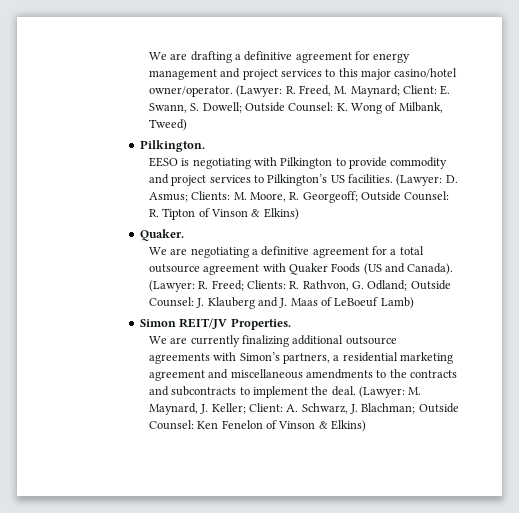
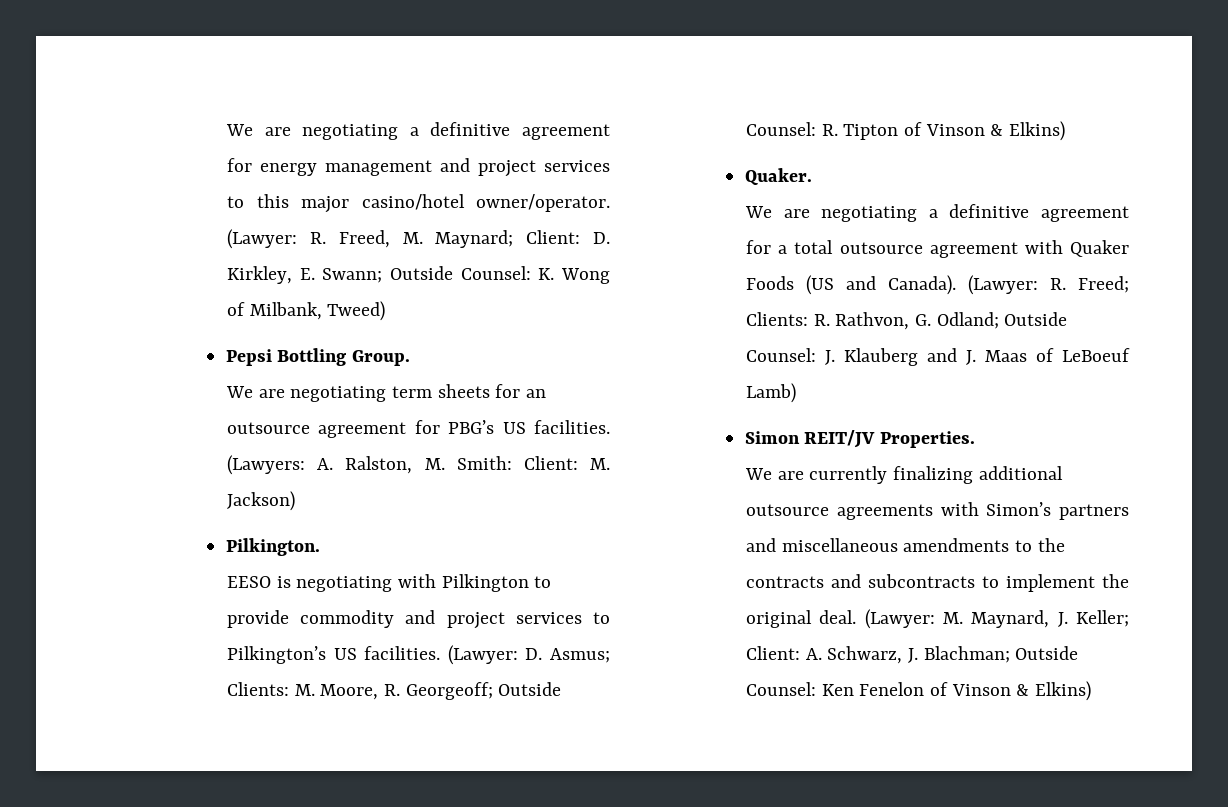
- We are drafting a definitive agreement for energy management and project services to this major casino/hotel owner/operator.
+ We are negotiating a definitive agreement for energy management and project services to this major casino/hotel owner/operator.
- (Lawyer: R. Freed, M. Maynard; Client: E. Swann, S. Dowell; Outside Counsel: K. Wong of Milbank, Tweed)
+ (Lawyer: R. Freed, M. Maynard; Client: D. Kirkley, E. Swann; Outside Counsel: K. Wong of Milbank, Tweed)
+ Pepsi Bottling Group.
+ We are negotiating term sheets for an outsource agreement for PBG’s US facilities. (Lawyers: A. Ralston, M. Smith: Client: M. Jackson)
- We are currently finalizing additional outsource agreements with Simon’s partners, a residential marketing agreement and miscellaneous amendments to the contracts and subcontracts to implement the deal.
+ We are currently finalizing additional outsource agreements with Simon’s partners and miscellaneous amendments to the contracts and subcontracts to implement the original deal.

